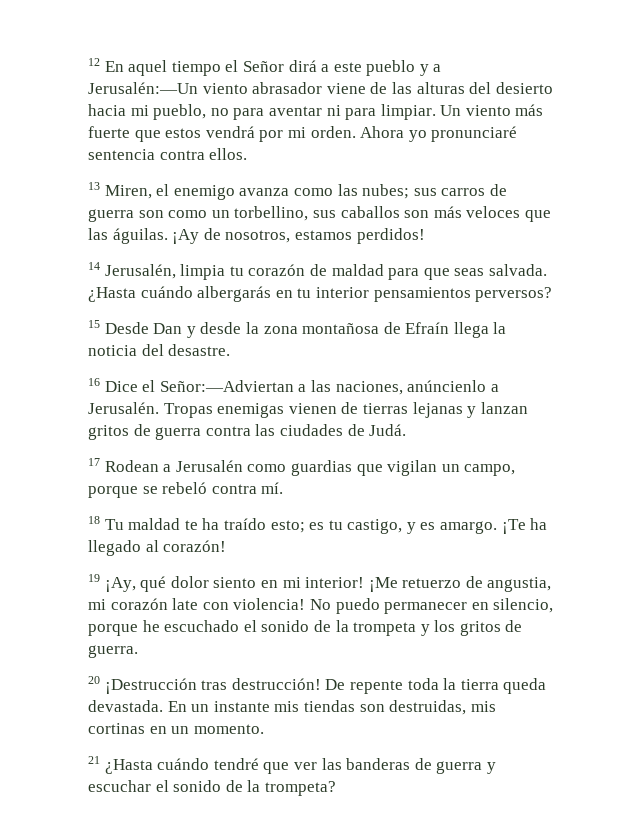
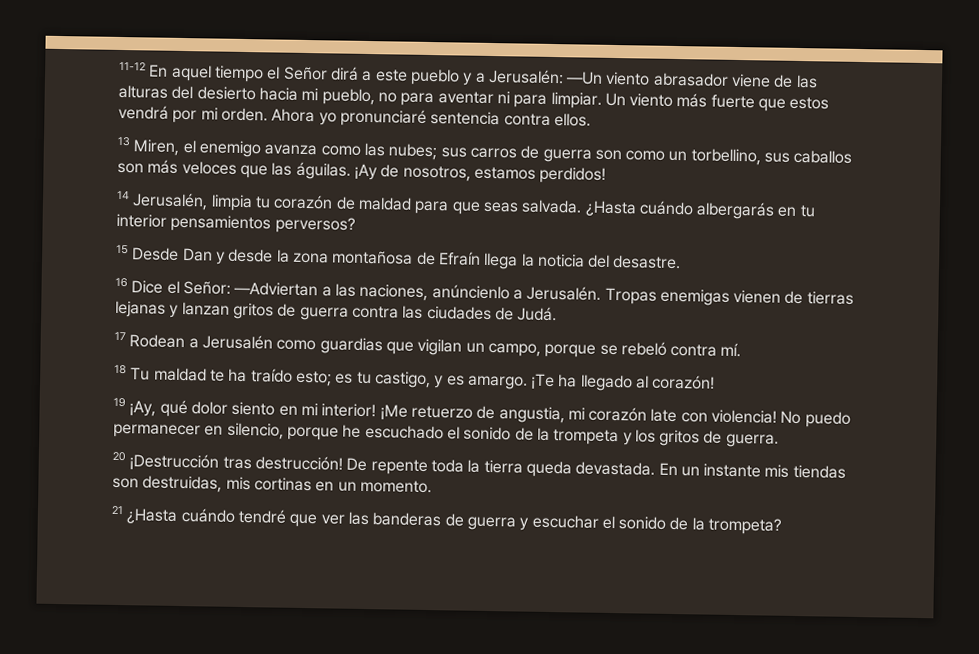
- 12 En aquel tiempo el Señor dirá a este pueblo y a Jerusalén:—Un viento abrasador viene de las alturas del desierto hacia mi pueblo, no para aventar ni para limpiar.
+ 11-12 En aquel tiempo el Señor dirá a este pueblo y a Jerusalén: —Un viento abrasador viene de las alturas del desierto hacia mi pueblo, no para aventar ni para limpiar.
- 16 Dice el Señor:—Adviertan a las naciones, anúncienlo a Jerusalén.
+ 16 Dice el Señor: —Adviertan a las naciones, anúncienlo a Jerusalén.

